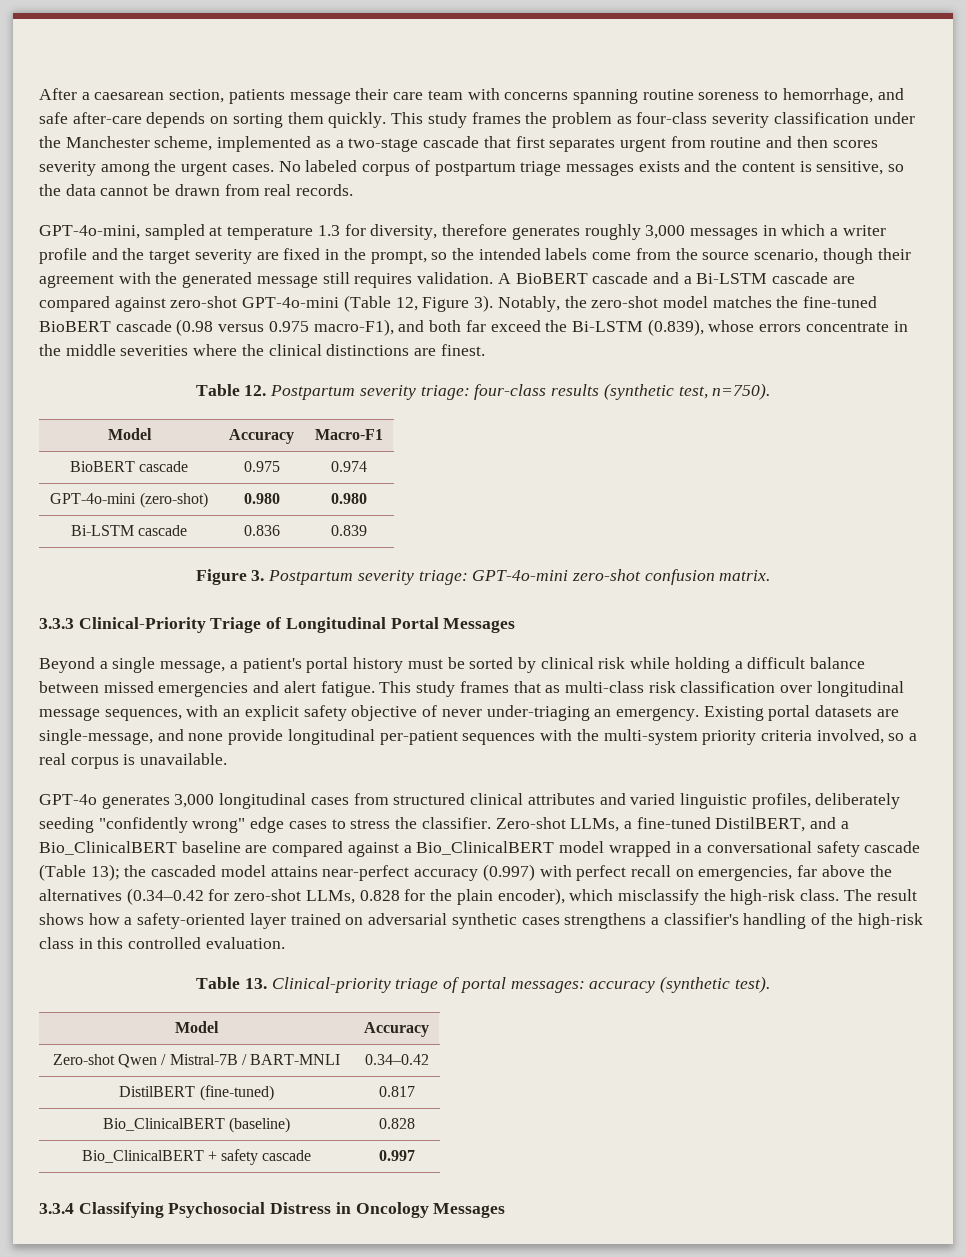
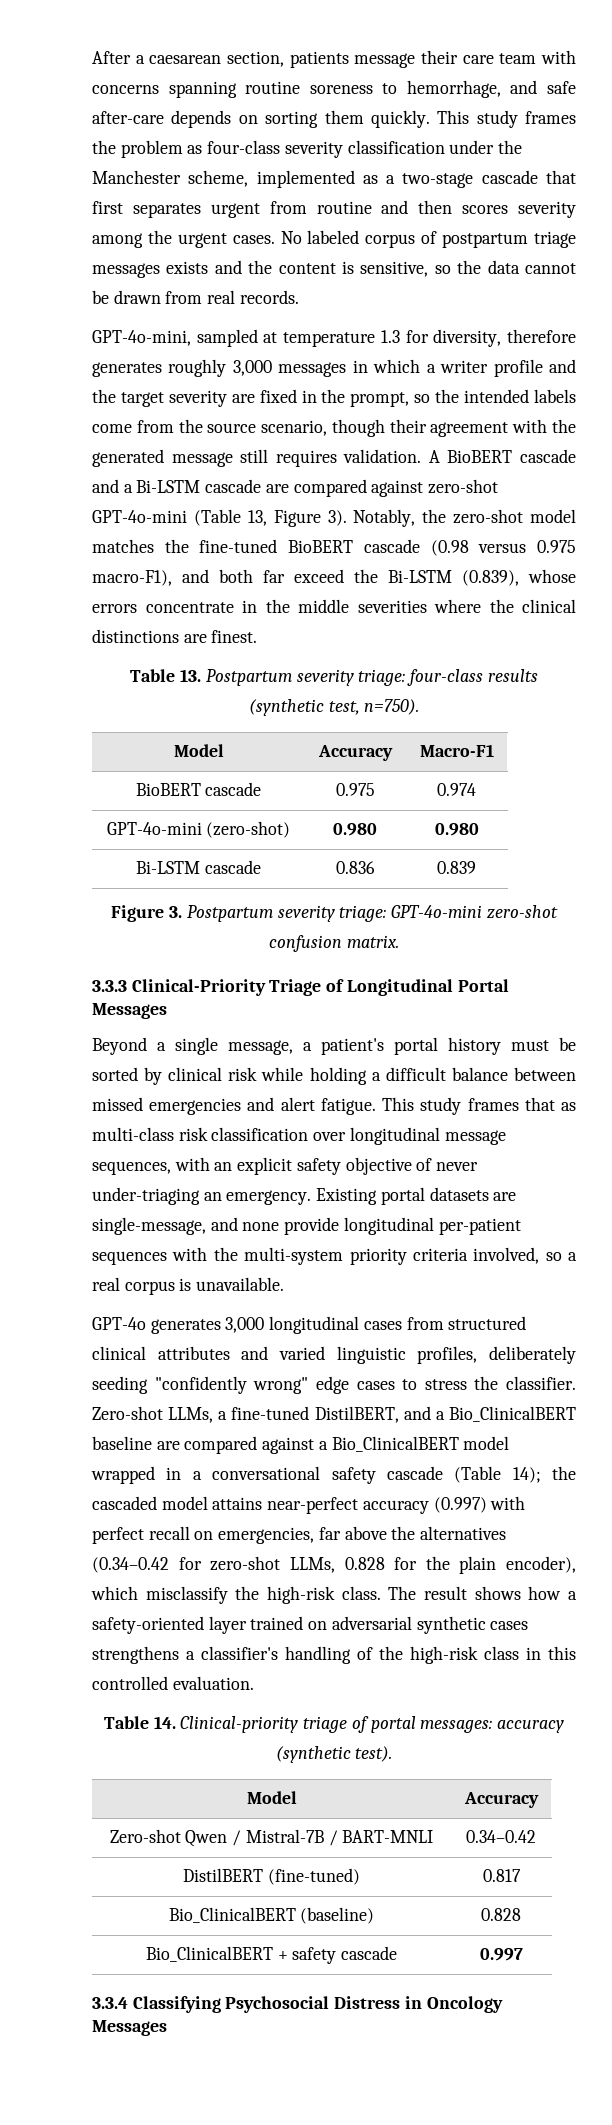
- A BioBERT cascade and a Bi-LSTM cascade are compared against zero-shot GPT-4o-mini (Table 12, Figure 3).
+ A BioBERT cascade and a Bi-LSTM cascade are compared against zero-shot GPT-4o-mini (Table 13, Figure 3).
- Table 12. Postpartum severity triage: four-class results (synthetic test, n=750).
+ Table 13. Postpartum severity triage: four-class results (synthetic test, n=750).
- Zero-shot LLMs, a fine-tuned DistilBERT, and a Bio_ClinicalBERT baseline are compared against a Bio_ClinicalBERT model wrapped in a conversational safety cascade (Table 13); the cascaded model attains near-perfect accuracy (0.997) with perfect recall on emergencies, far above the alternatives (0.34–0.42 for zero-shot LLMs, 0.828 for the plain encoder), which misclassify the high-risk class.
+ Zero-shot LLMs, a fine-tuned DistilBERT, and a Bio_ClinicalBERT baseline are compared against a Bio_ClinicalBERT model wrapped in a conversational safety cascade (Table 14); the cascaded model attains near-perfect accuracy (0.997) with perfect recall on emergencies, far above the alternatives (0.34–0.42 for zero-shot LLMs, 0.828 for the plain encoder), which misclassify the high-risk class.
- Table 13. Clinical-priority triage of portal messages: accuracy (synthetic test).
+ Table 14. Clinical-priority triage of portal messages: accuracy (synthetic test).

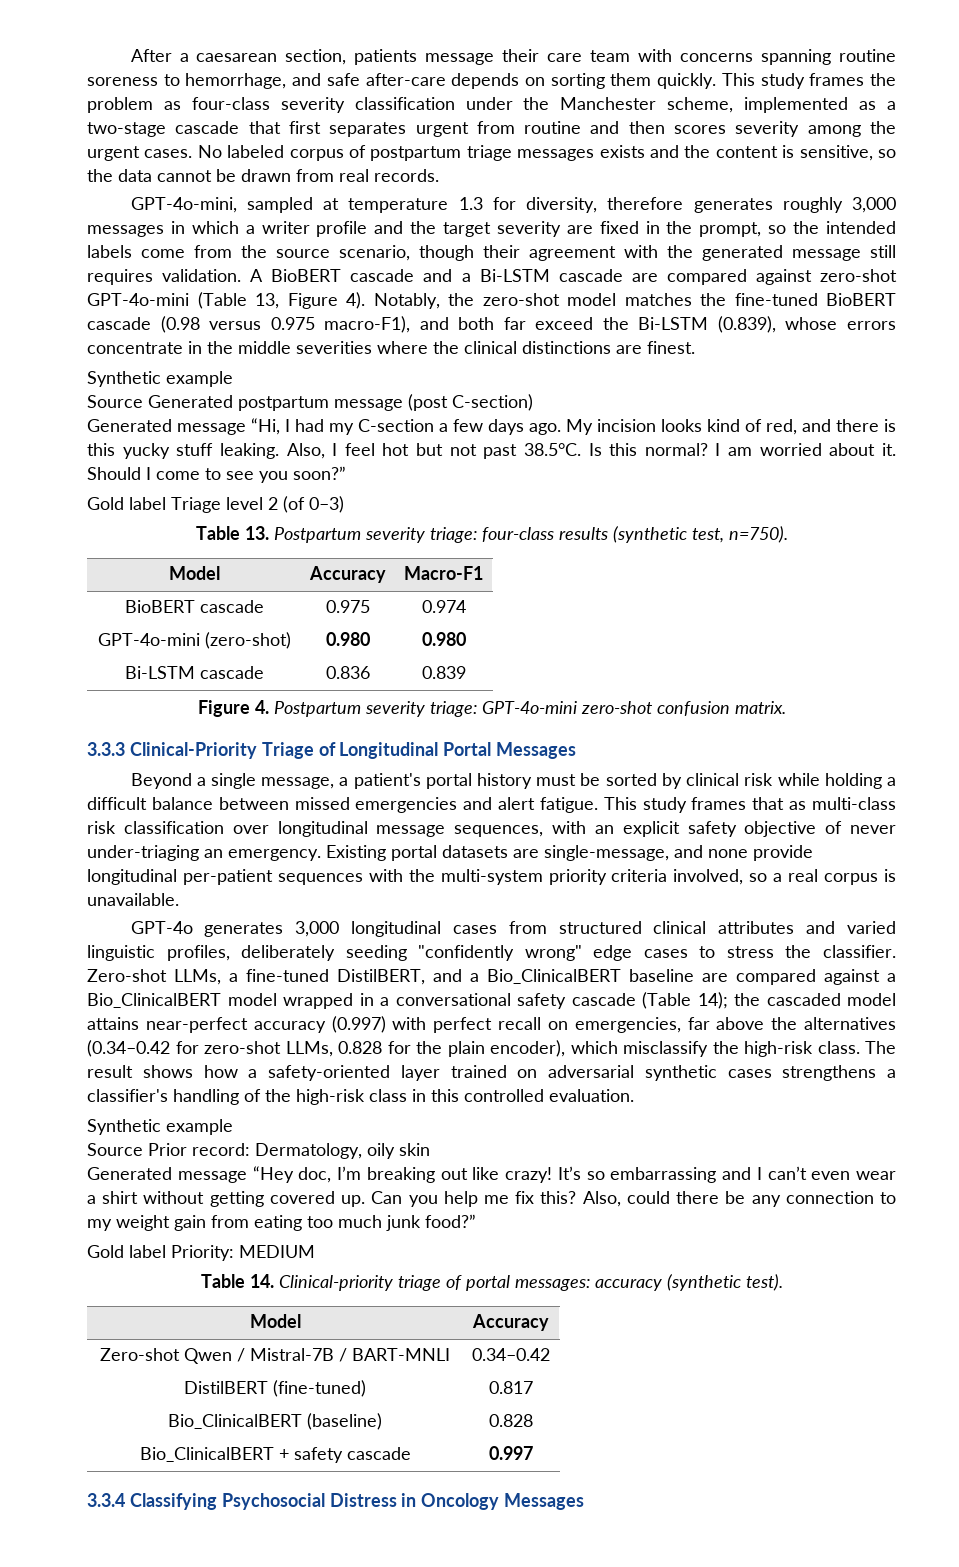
- A BioBERT cascade and a Bi-LSTM cascade are compared against zero-shot GPT-4o-mini (Table 13, Figure 3).
+ A BioBERT cascade and a Bi-LSTM cascade are compared against zero-shot GPT-4o-mini (Table 13, Figure 4).
  Notably, the zero-shot model matches the fine-tuned BioBERT cascade (0.98 versus 0.975 macro-F1), and both far exceed the Bi-LSTM (0.839), whose errors concentrate in the middle severities where the clinical distinctions are finest.
+ Synthetic example
+ Source Generated postpartum message (post C-section)
+ Generated message “Hi, I had my C-section a few days ago. My incision looks kind of red, and there is this yucky stuff leaking. Also, I feel hot but not past 38.5°C. Is this normal? I am worried about it. Should I come to see you soon?”
+ Gold label Triage level 2 (of 0–3)
- Figure 3. Postpartum severity triage: GPT-4o-mini zero-shot confusion matrix.
+ Figure 4. Postpartum severity triage: GPT-4o-mini zero-shot confusion matrix.
  The result shows how a safety-oriented layer trained on adversarial synthetic cases strengthens a classifier's handling of the high-risk class in this controlled evaluation.
+ Synthetic example
+ Source Prior record: Dermatology, oily skin
+ Generated message “Hey doc, I’m breaking out like crazy! It’s so embarrassing and I can’t even wear a shirt without getting covered up. Can you help me fix this? Also, could there be any connection to my weight gain from eating too much junk food?”
+ Gold label Priority: MEDIUM

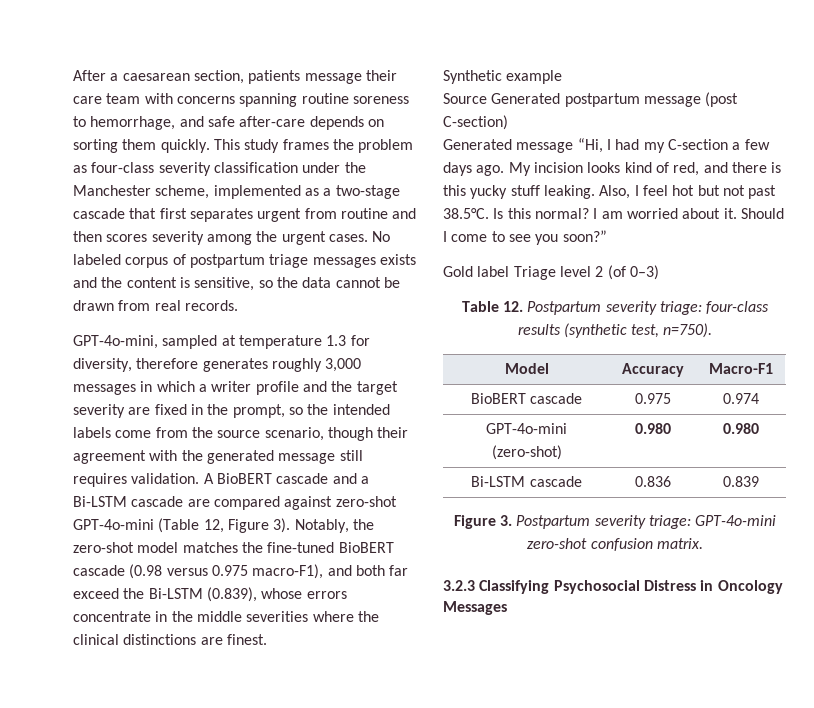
- A BioBERT cascade and a Bi-LSTM cascade are compared against zero-shot GPT-4o-mini (Table 13, Figure 4).
+ A BioBERT cascade and a Bi-LSTM cascade are compared against zero-shot GPT-4o-mini (Table 12, Figure 3).
- Table 13. Postpartum severity triage: four-class results (synthetic test, n=750).
+ Table 12. Postpartum severity triage: four-class results (synthetic test, n=750).
- Figure 4. Postpartum severity triage: GPT-4o-mini zero-shot confusion matrix.
+ Figure 3. Postpartum severity triage: GPT-4o-mini zero-shot confusion matrix.
- 3.3.3 Clinical-Priority Triage of Longitudinal Portal Messages
- Beyond a single message, a patient's portal history must be sorted by clinical risk while holding a difficult balance between missed emergencies and alert fatigue. This study frames that as multi-class risk classification over longitudinal message sequences, with an explicit safety objective of never under-triaging an emergency. Existing portal datasets are single-message, and none provide longitudinal per-patient sequences with the multi-system priority criteria involved, so a real corpus is unavailable.
- GPT-4o generates 3,000 longitudinal cases from structured clinical attributes and varied linguistic profiles, deliberately seeding "confidently wrong" edge cases to stress the classifier. Zero-shot LLMs, a fine-tuned DistilBERT, and a Bio_ClinicalBERT baseline are compared against a Bio_ClinicalBERT model wrapped in a conversational safety cascade (Table 14); the cascaded model attains near-perfect accuracy (0.997) with perfect recall on emergencies, far above the alternatives (0.34–0.42 for zero-shot LLMs, 0.828 for the plain encoder), which misclassify the high-risk class. The result shows how a safety-oriented layer trained on adversarial synthetic cases strengthens a classifier's handling of the high-risk class in this controlled evaluation.
- Synthetic example
- Source Prior record: Dermatology, oily skin
- Generated message “Hey doc, I’m breaking out like crazy! It’s so embarrassing and I can’t even wear a shirt without getting covered up. Can you help me fix this? Also, could there be any connection to my weight gain from eating too much junk food?”
- Gold label Priority: MEDIUM
- Table 14. Clinical-priority triage of portal messages: accuracy (synthetic test).
- Model | Accuracy
- Zero-shot Qwen / Mistral-7B / BART-MNLI | 0.34–0.42
- DistilBERT (fine-tuned) | 0.817
- Bio_ClinicalBERT (baseline) | 0.828
- Bio_ClinicalBERT + safety cascade | 0.997
- 3.3.4 Classifying Psychosocial Distress in Oncology Messages
+ 3.2.3 Classifying Psychosocial Distress in Oncology Messages

